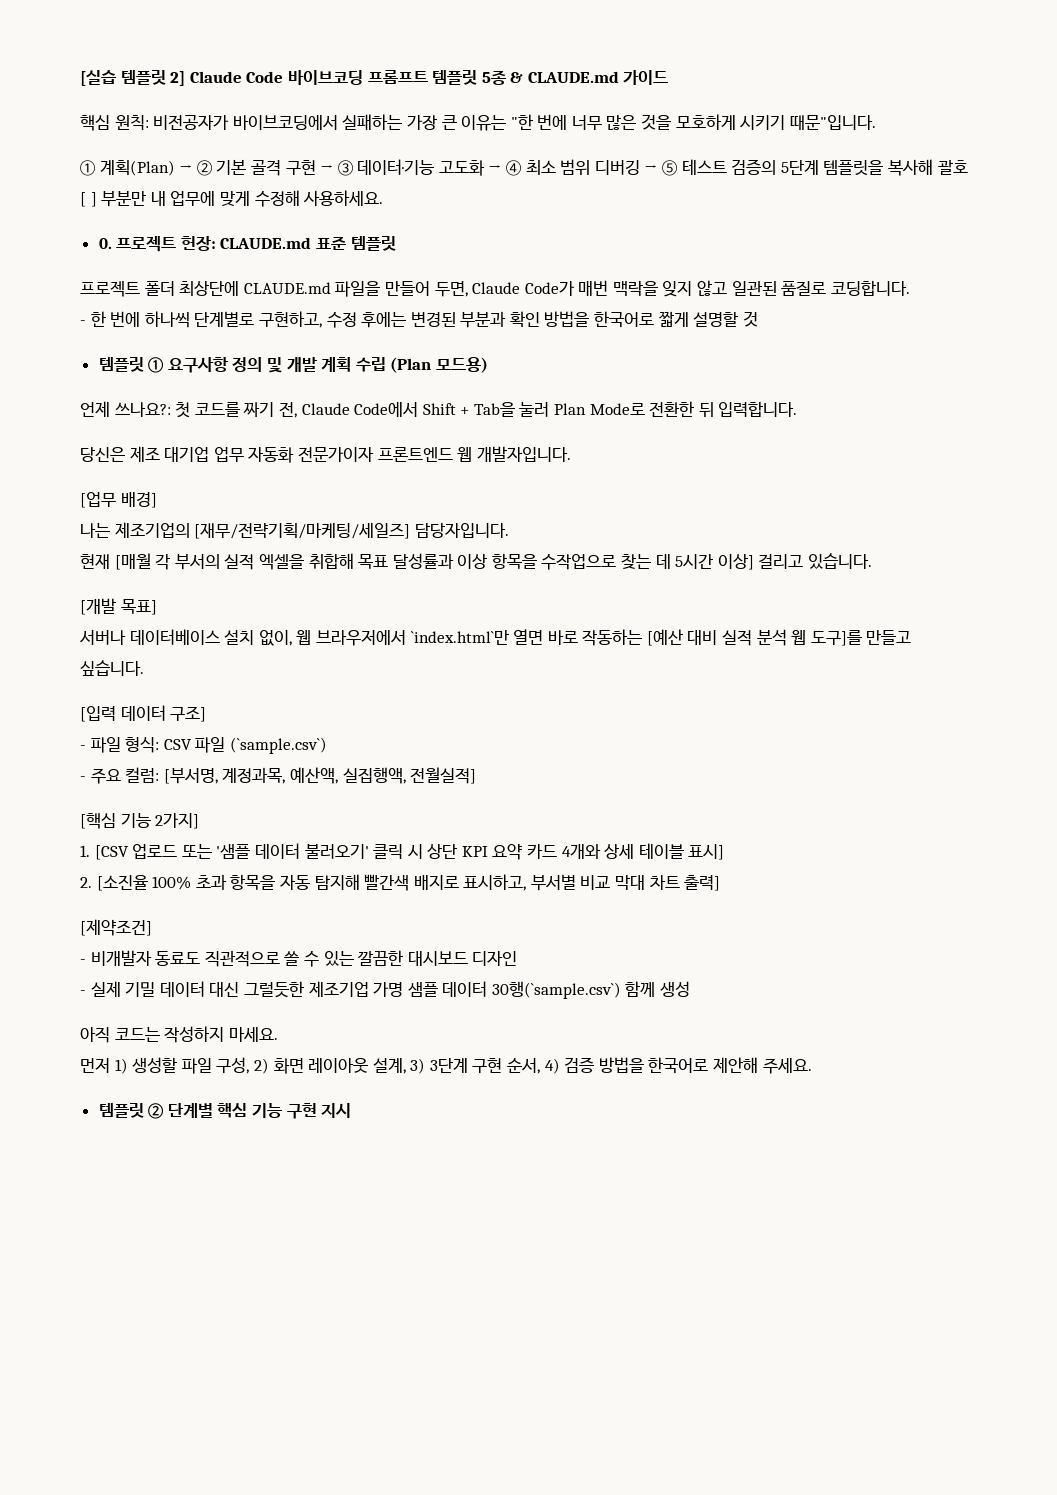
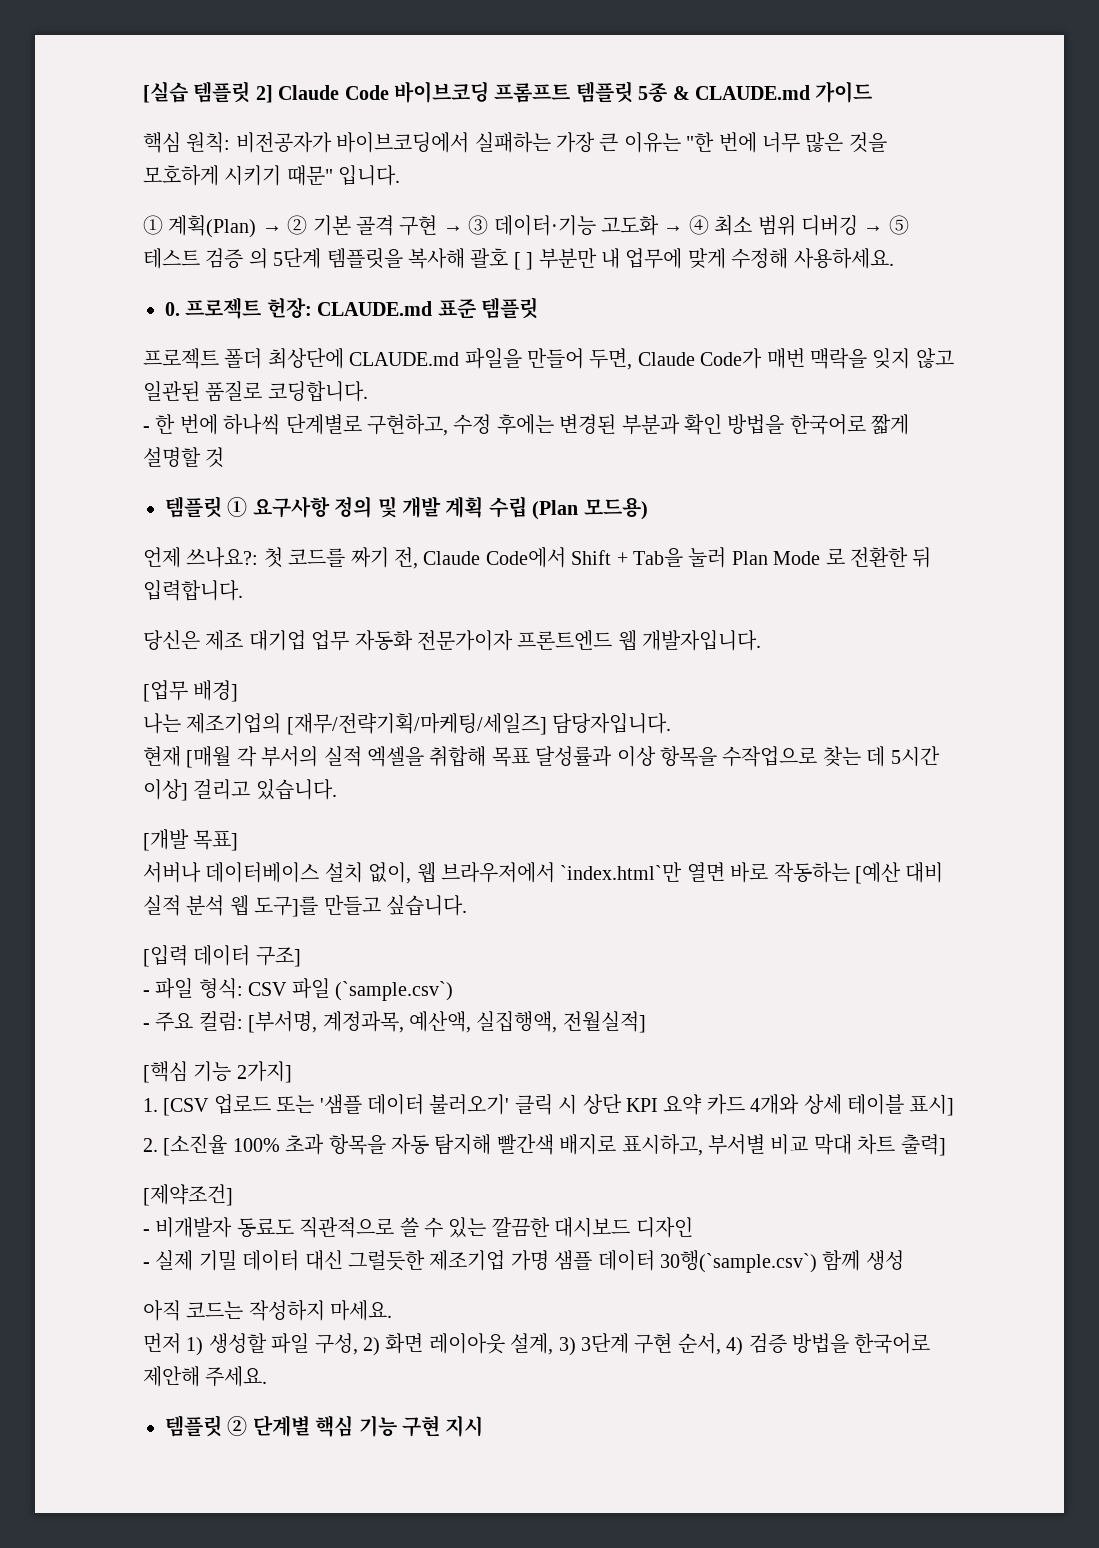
- 핵심 원칙: 비전공자가 바이브코딩에서 실패하는 가장 큰 이유는 "한 번에 너무 많은 것을 모호하게 시키기 때문"입니다.
+ 핵심 원칙: 비전공자가 바이브코딩에서 실패하는 가장 큰 이유는 "한 번에 너무 많은 것을 모호하게 시키기 때문" 입니다.
- ① 계획(Plan) → ② 기본 골격 구현 → ③ 데이터·기능 고도화 → ④ 최소 범위 디버깅 → ⑤ 테스트 검증의 5단계 템플릿을 복사해 괄호 [ ] 부분만 내 업무에 맞게 수정해 사용하세요.
+ ① 계획(Plan) → ② 기본 골격 구현 → ③ 데이터·기능 고도화 → ④ 최소 범위 디버깅 → ⑤ 테스트 검증 의 5단계 템플릿을 복사해 괄호 [ ] 부분만 내 업무에 맞게 수정해 사용하세요.
- 언제 쓰나요?: 첫 코드를 짜기 전, Claude Code에서 Shift + Tab을 눌러 Plan Mode로 전환한 뒤 입력합니다.
+ 언제 쓰나요?: 첫 코드를 짜기 전, Claude Code에서 Shift + Tab을 눌러 Plan Mode 로 전환한 뒤 입력합니다.

